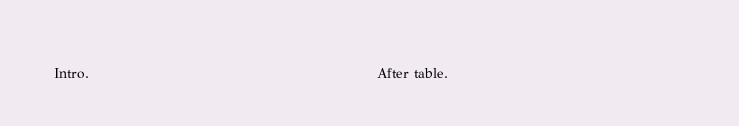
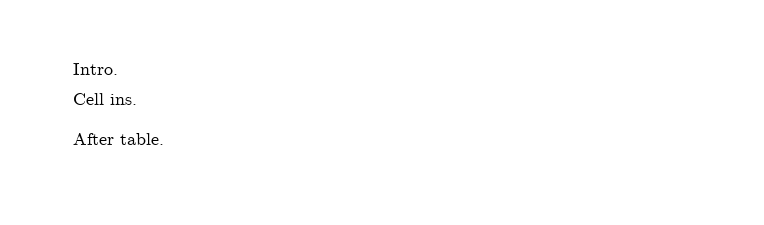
+ Cell ins.

